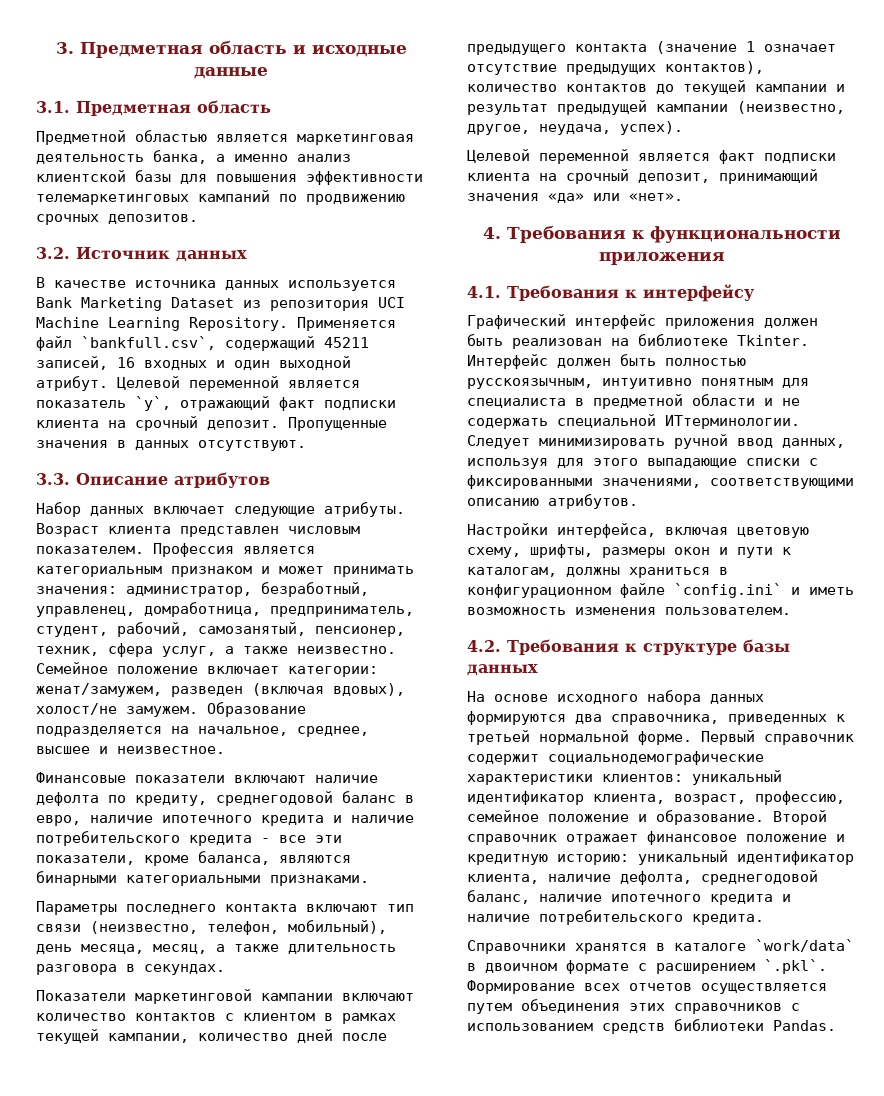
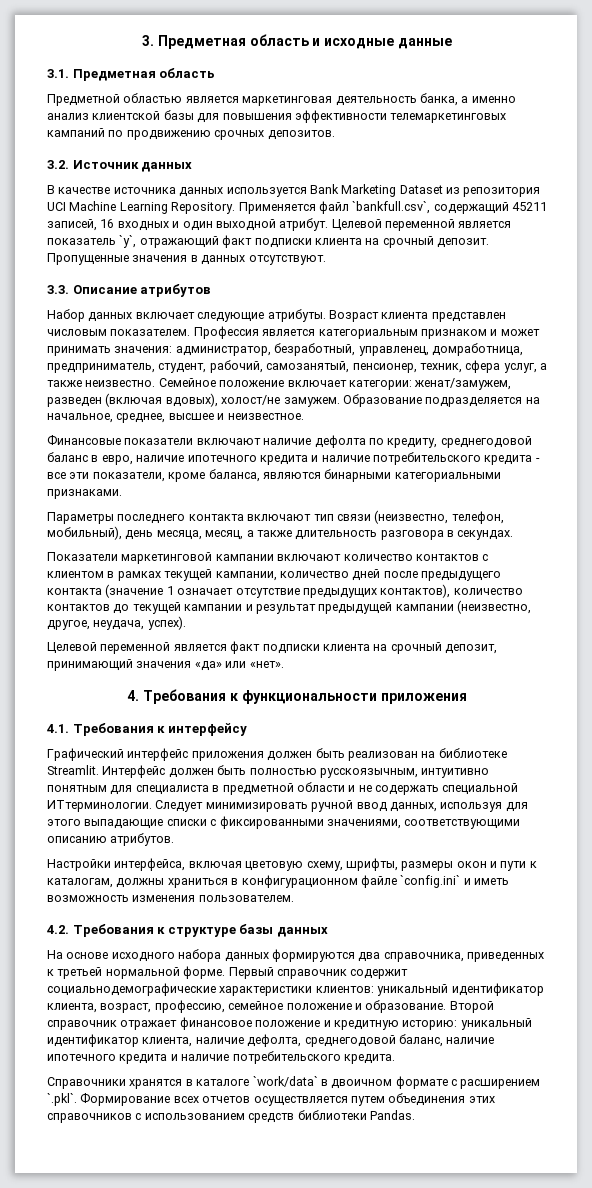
- Графический интерфейс приложения должен быть реализован на библиотеке Tkinter.
+ Графический интерфейс приложения должен быть реализован на библиотеке Streamlit.

